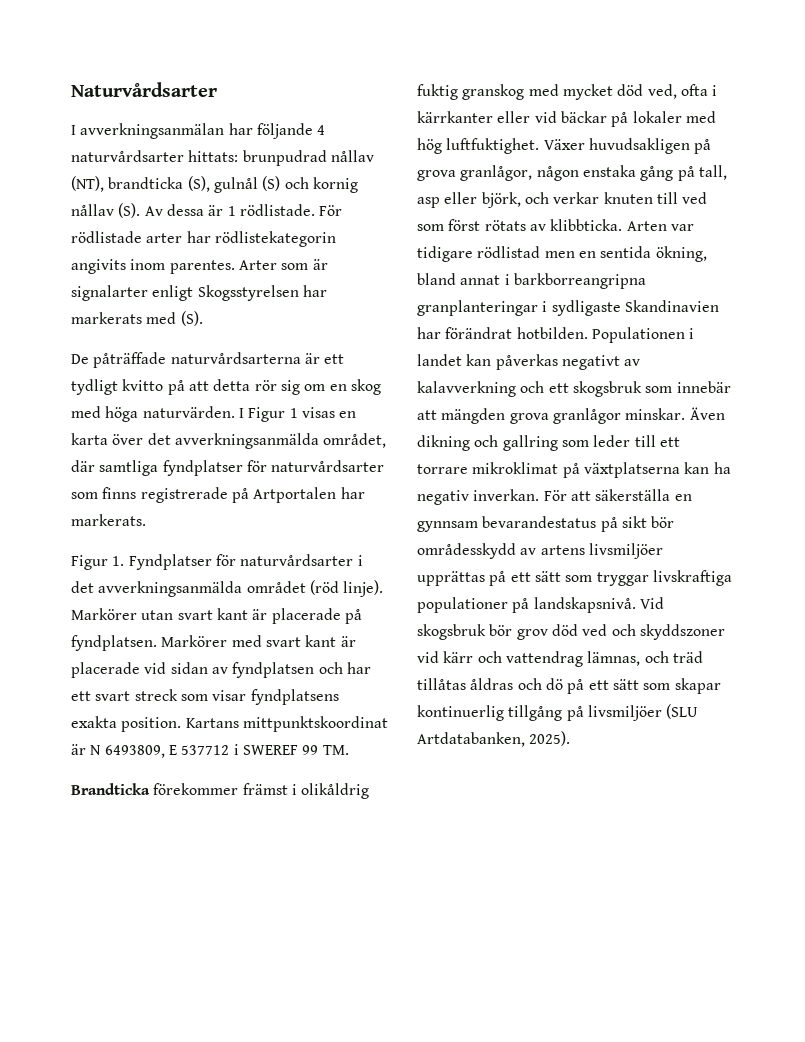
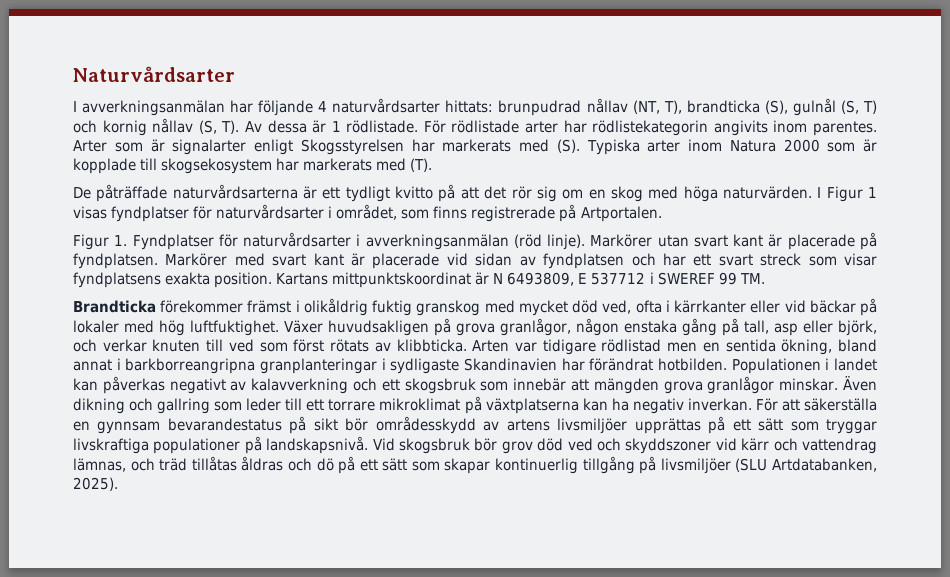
- I avverkningsanmälan har följande 4 naturvårdsarter hittats: brunpudrad nållav (NT), brandticka (S), gulnål (S) och kornig nållav (S). Av dessa är 1 rödlistade.
+ I avverkningsanmälan har följande 4 naturvårdsarter hittats: brunpudrad nållav (NT, T), brandticka (S), gulnål (S, T) och kornig nållav (S, T). Av dessa är 1 rödlistade.
- Arter som är signalarter enligt Skogsstyrelsen har markerats med (S).
+ Arter som är signalarter enligt Skogsstyrelsen har markerats med (S). Typiska arter inom Natura 2000 som är kopplade till skogsekosystem har markerats med (T).
- De påträffade naturvårdsarterna är ett tydligt kvitto på att detta rör sig om en skog med höga naturvärden.
+ De påträffade naturvårdsarterna är ett tydligt kvitto på att det rör sig om en skog med höga naturvärden.
- I Figur 1 visas en karta över det avverkningsanmälda området, där samtliga fyndplatser för naturvårdsarter som finns registrerade på Artportalen har markerats.
+ I Figur 1 visas fyndplatser för naturvårdsarter i området, som finns registrerade på Artportalen.
- Figur 1. Fyndplatser för naturvårdsarter i det avverkningsanmälda området (röd linje).
+ Figur 1. Fyndplatser för naturvårdsarter i avverkningsanmälan (röd linje).

